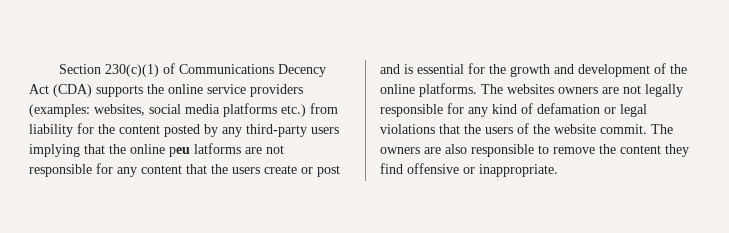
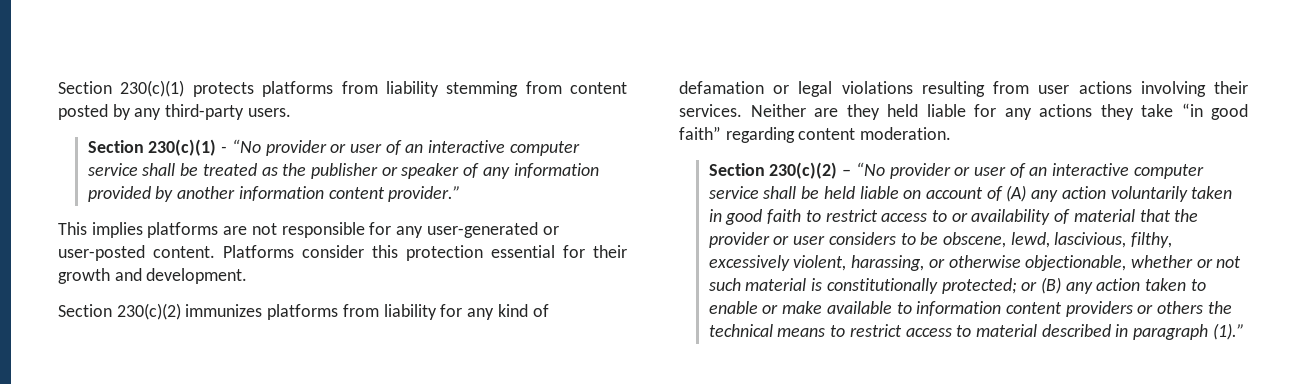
- Section 230(c)(1) of Communications Decency Act (CDA) supports the online service providers (examples: websites, social media platforms etc.) from liability for the content posted by any third-party users implying that the online peu latforms are not responsible for any content that the users create or post and is essential for the growth and development of the online platforms. The websites owners are not legally responsible for any kind of defamation or legal violations that the users of the website commit. The owners are also responsible to remove the content they find offensive or inappropriate.
+ Section 230(c)(1) protects platforms from liability stemming from content posted by any third-party users.
+ Section 230(c)(1) - “No provider or user of an interactive computer service shall be treated as the publisher or speaker of any information provided by another information content provider.”
+ This implies platforms are not responsible for any user-generated or user-posted content. Platforms consider this protection essential for their growth and development.
+ Section 230(c)(2) immunizes platforms from liability for any kind of defamation or legal violations resulting from user actions involving their services. Neither are they held liable for any actions they take “in good faith” regarding content moderation.
+ Section 230(c)(2) – “No provider or user of an interactive computer service shall be held liable on account of (A) any action voluntarily taken in good faith to restrict access to or availability of material that the provider or user considers to be obscene, lewd, lascivious, filthy, excessively violent, harassing, or otherwise objectionable, whether or not such material is constitutionally protected; or (B) any action taken to enable or make available to information content providers or others the technical means to restrict access to material described in paragraph (1).”

